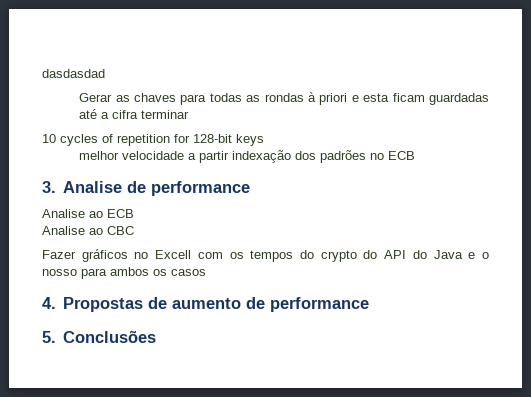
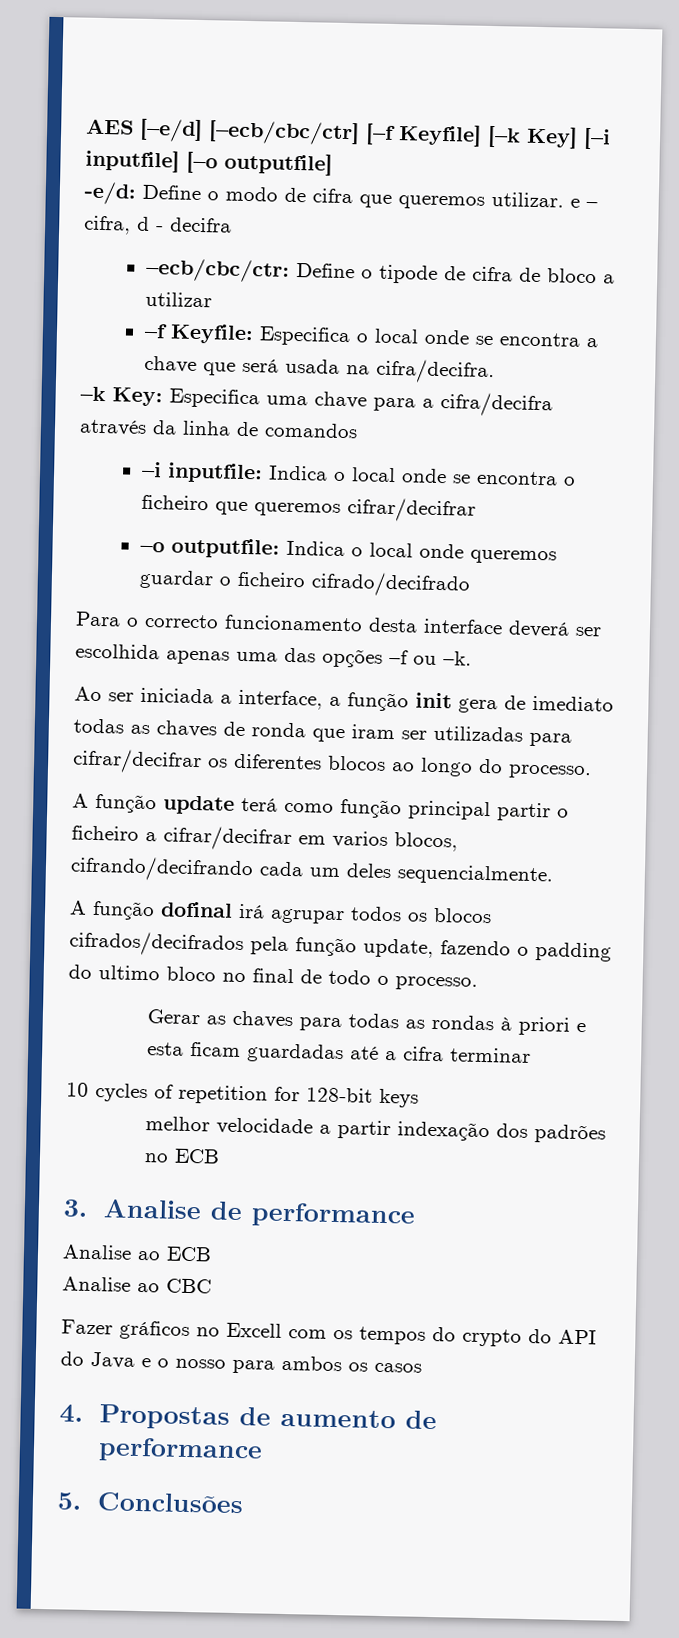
- dasdasdad
+ AES [–e/d] [–ecb/cbc/ctr] [–f Keyfile] [–k Key] [–i inputfile] [–o outputfile]
+ -e/d: Define o modo de cifra que queremos utilizar. e – cifra, d - decifra
+ –ecb/cbc/ctr: Define o tipode de cifra de bloco a utilizar
+ –f Keyfile: Especifica o local onde se encontra a chave que será usada na cifra/decifra.
+ –k Key: Especifica uma chave para a cifra/decifra através da linha de comandos
+ –i inputfile: Indica o local onde se encontra o ficheiro que queremos cifrar/decifrar
+ –o outputfile: Indica o local onde queremos guardar o ficheiro cifrado/decifrado
+ Para o correcto funcionamento desta interface deverá ser escolhida apenas uma das opções –f ou –k.
+ Ao ser iniciada a interface, a função init gera de imediato todas as chaves de ronda que iram ser utilizadas para cifrar/decifrar os diferentes blocos ao longo do processo.
+ A função update terá como função principal partir o ficheiro a cifrar/decifrar em varios blocos, cifrando/decifrando cada um deles sequencialmente.
+ A função dofinal irá agrupar todos os blocos cifrados/decifrados pela função update, fazendo o padding do ultimo bloco no final de todo o processo.

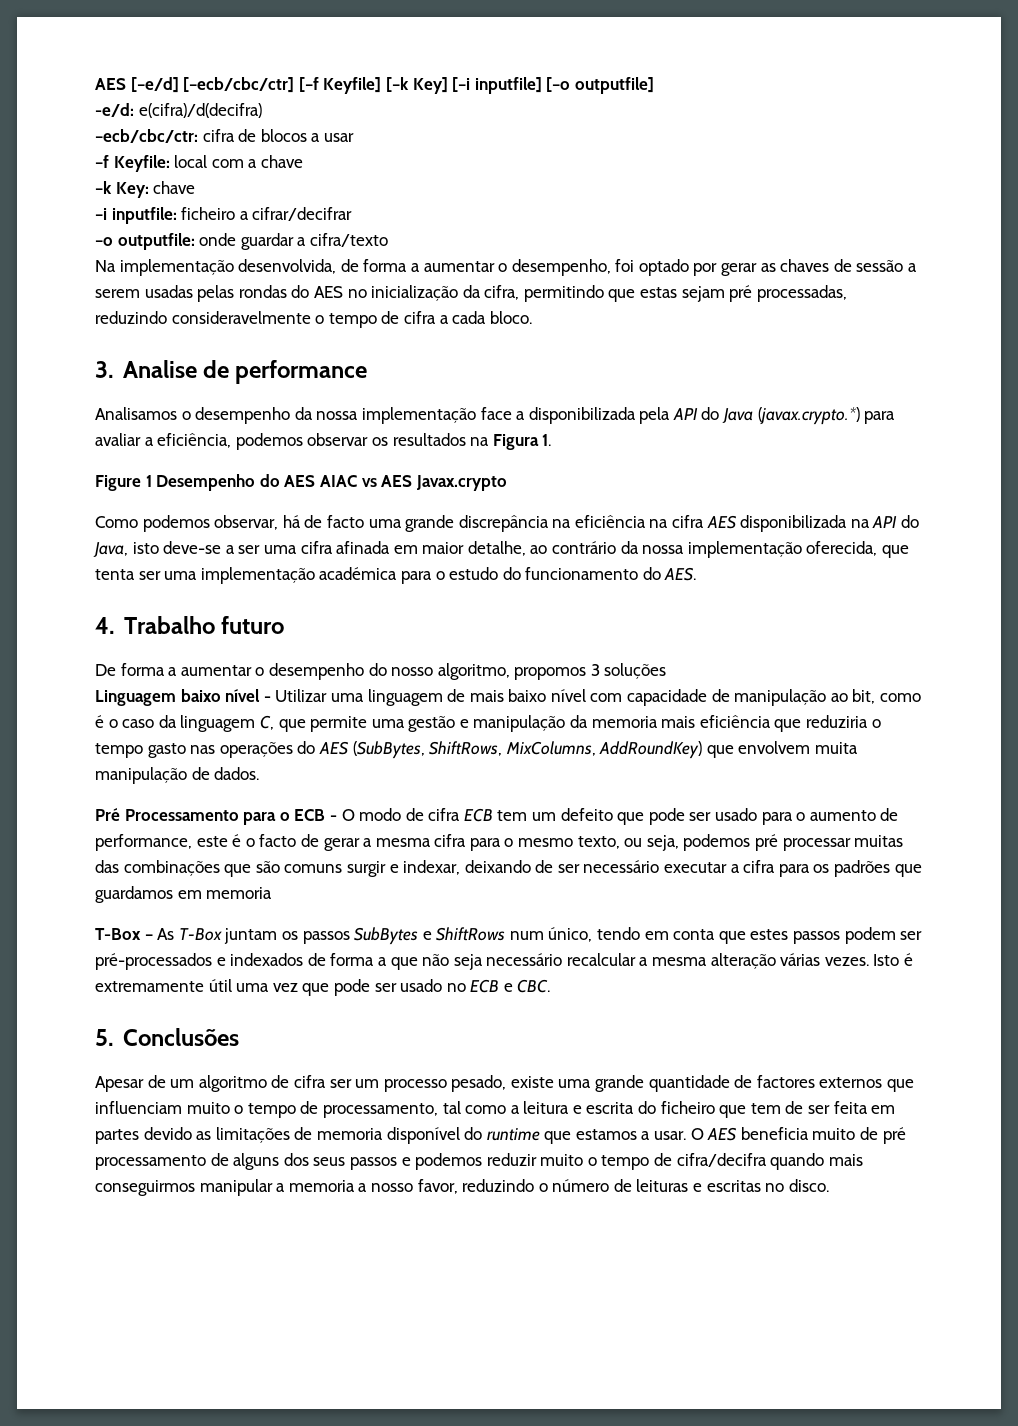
- -e/d: Define o modo de cifra que queremos utilizar. e – cifra, d - decifra
- –ecb/cbc/ctr: Define o tipode de cifra de bloco a utilizar
- –f Keyfile: Especifica o local onde se encontra a chave que será usada na cifra/decifra.
+ -e/d: e(cifra)/d(decifra)
+ –ecb/cbc/ctr: cifra de blocos a usar
+ –f Keyfile: local com a chave
- –k Key: Especifica uma chave para a cifra/decifra através da linha de comandos
- –i inputfile: Indica o local onde se encontra o ficheiro que queremos cifrar/decifrar
- –o outputfile: Indica o local onde queremos guardar o ficheiro cifrado/decifrado
- Para o correcto funcionamento desta interface deverá ser escolhida apenas uma das opções –f ou –k.
- Ao ser iniciada a interface, a função init gera de imediato todas as chaves de ronda que iram ser utilizadas para cifrar/decifrar os diferentes blocos ao longo do processo.
- A função update terá como função principal partir o ficheiro a cifrar/decifrar em varios blocos, cifrando/decifrando cada um deles sequencialmente.
- A função dofinal irá agrupar todos os blocos cifrados/decifrados pela função update, fazendo o padding do ultimo bloco no final de todo o processo.
- Gerar as chaves para todas as rondas à priori e esta ficam guardadas até a cifra terminar
- 10 cycles of repetition for 128-bit keys
- melhor velocidade a partir indexação dos padrões no ECB
+ –k Key: chave
+ –i inputfile: ficheiro a cifrar/decifrar
+ –o outputfile: onde guardar a cifra/texto
+ Na implementação desenvolvida, de forma a aumentar o desempenho, foi optado por gerar as chaves de sessão a serem usadas pelas rondas do AES no inicialização da cifra, permitindo que estas sejam pré processadas, reduzindo consideravelmente o tempo de cifra a cada bloco.
  3. Analise de performance
- Analise ao ECB
- Analise ao CBC
- Fazer gráficos no Excell com os tempos do crypto do API do Java e o nosso para ambos os casos
- 4. Propostas de aumento de performance
+ Analisamos o desempenho da nossa implementação face a disponibilizada pela API do Java (javax.crypto.*) para avaliar a eficiência, podemos observar os resultados na Figura 1.
+ Figure 1 Desempenho do AES AIAC vs AES Javax.crypto
+ Como podemos observar, há de facto uma grande discrepância na eficiência na cifra AES disponibilizada na API do Java, isto deve-se a ser uma cifra afinada em maior detalhe, ao contrário da nossa implementação oferecida, que tenta ser uma implementação académica para o estudo do funcionamento do AES.
+ 4. Trabalho futuro
+ De forma a aumentar o desempenho do nosso algoritmo, propomos 3 soluções
+ Linguagem baixo nível - Utilizar uma linguagem de mais baixo nível com capacidade de manipulação ao bit, como é o caso da linguagem C, que permite uma gestão e manipulação da memoria mais eficiência que reduziria o tempo gasto nas operações do AES (SubBytes, ShiftRows, MixColumns, AddRoundKey) que envolvem muita manipulação de dados.
+ Pré Processamento para o ECB - O modo de cifra ECB tem um defeito que pode ser usado para o aumento de performance, este é o facto de gerar a mesma cifra para o mesmo texto, ou seja, podemos pré processar muitas das combinações que são comuns surgir e indexar, deixando de ser necessário executar a cifra para os padrões que guardamos em memoria
+ T-Box – As T-Box juntam os passos SubBytes e ShiftRows num único, tendo em conta que estes passos podem ser pré-processados e indexados de forma a que não seja necessário recalcular a mesma alteração várias vezes. Isto é extremamente útil uma vez que pode ser usado no ECB e CBC.
  5. Conclusões
+ Apesar de um algoritmo de cifra ser um processo pesado, existe uma grande quantidade de factores externos que influenciam muito o tempo de processamento, tal como a leitura e escrita do ficheiro que tem de ser feita em partes devido as limitações de memoria disponível do runtime que estamos a usar. O AES beneficia muito de pré processamento de alguns dos seus passos e podemos reduzir muito o tempo de cifra/decifra quando mais conseguirmos manipular a memoria a nosso favor, reduzindo o número de leituras e escritas no disco.

